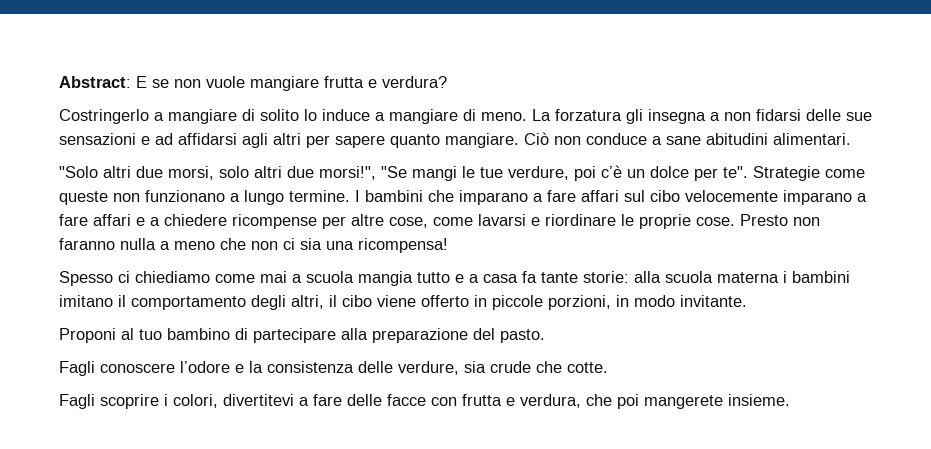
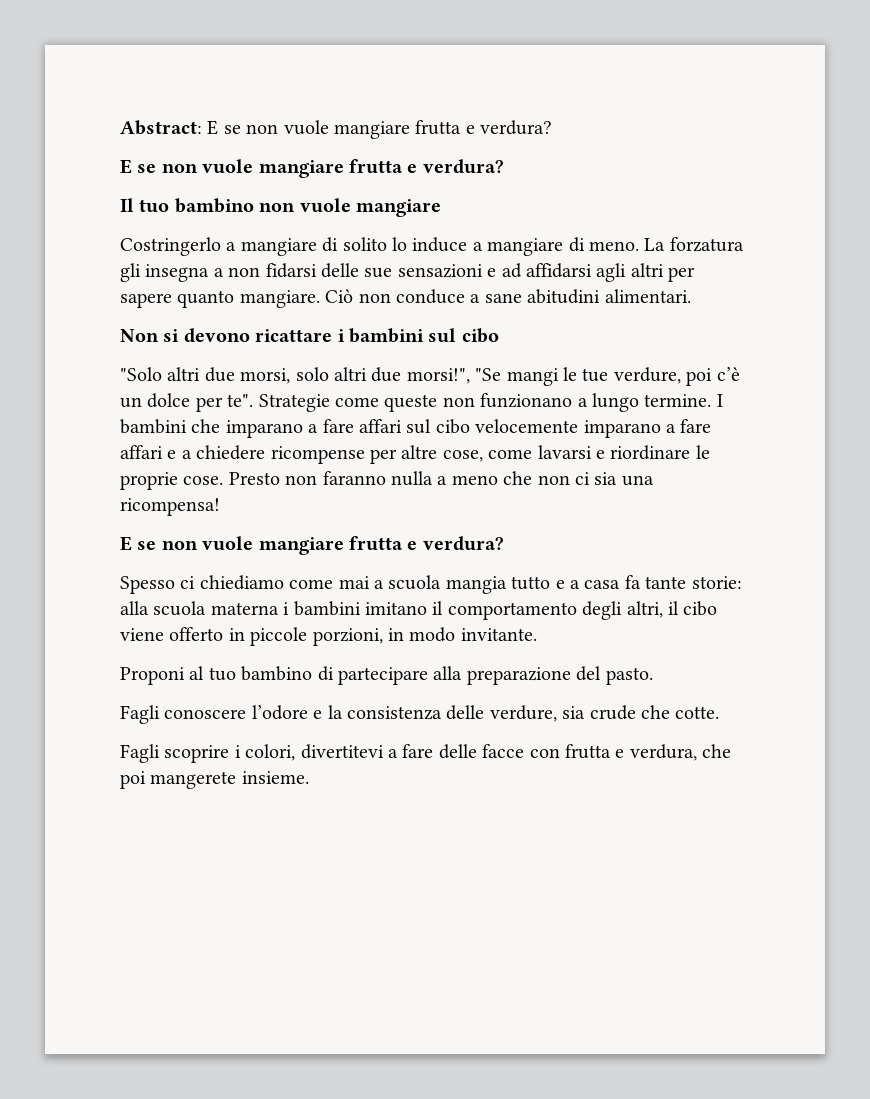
  Abstract: E se non vuole mangiare frutta e verdura?
+ E se non vuole mangiare frutta e verdura?
+ Il tuo bambino non vuole mangiare
+ Non si devono ricattare i bambini sul cibo
  Presto non faranno nulla a meno che non ci sia una ricompensa!
+ E se non vuole mangiare frutta e verdura?

